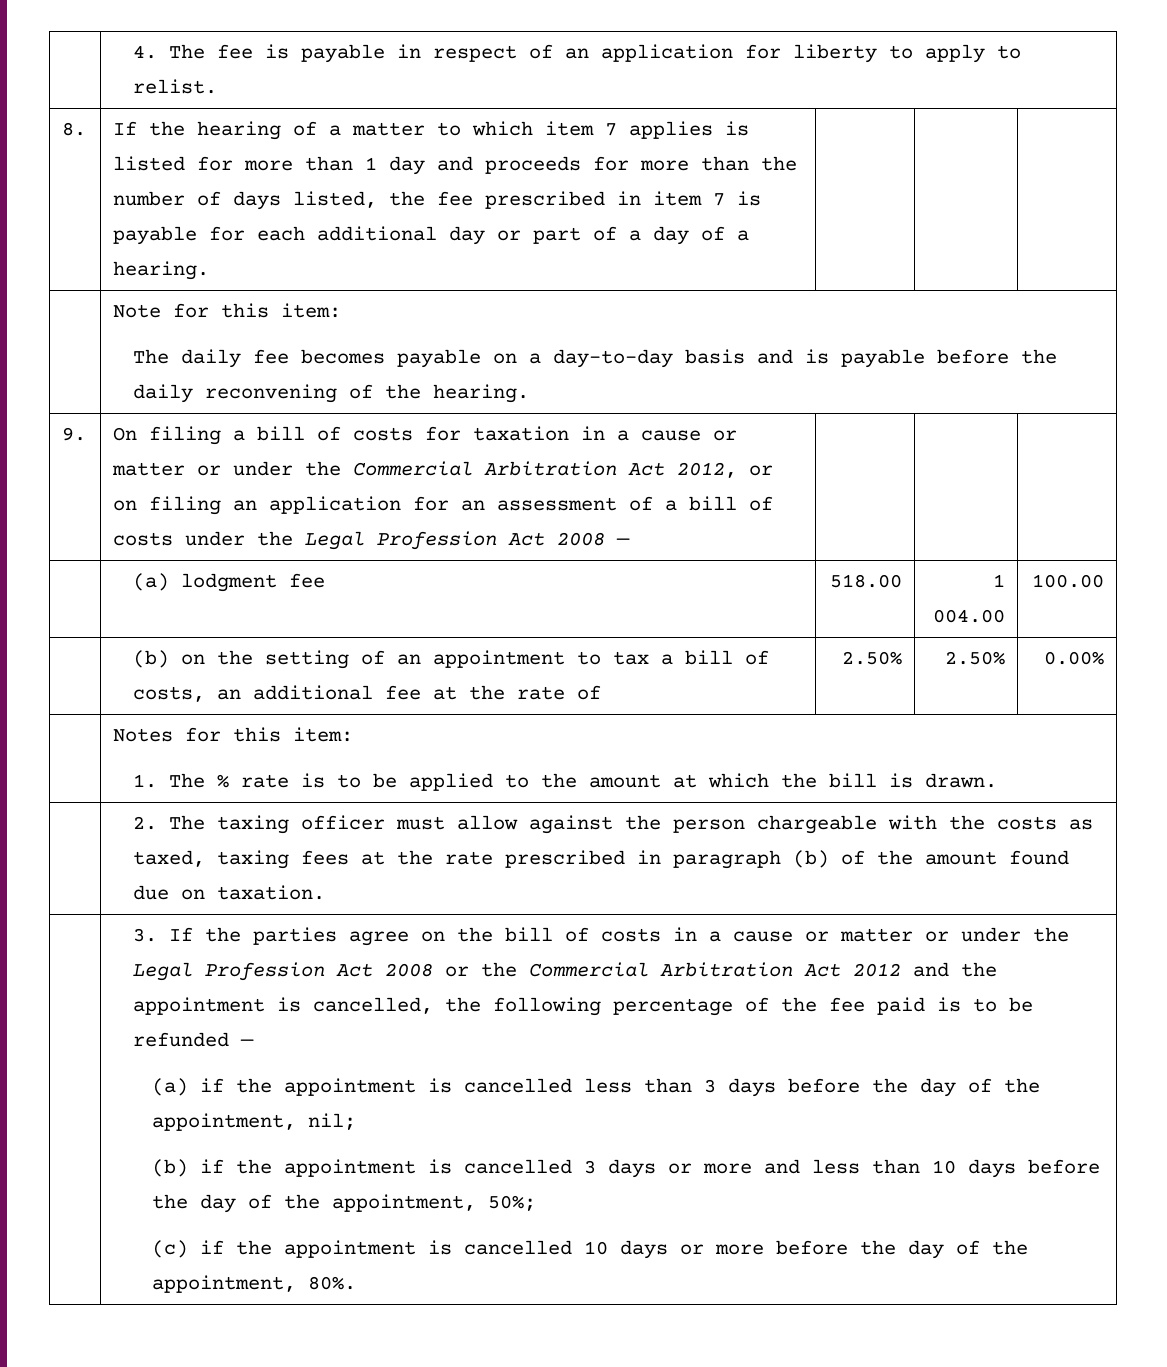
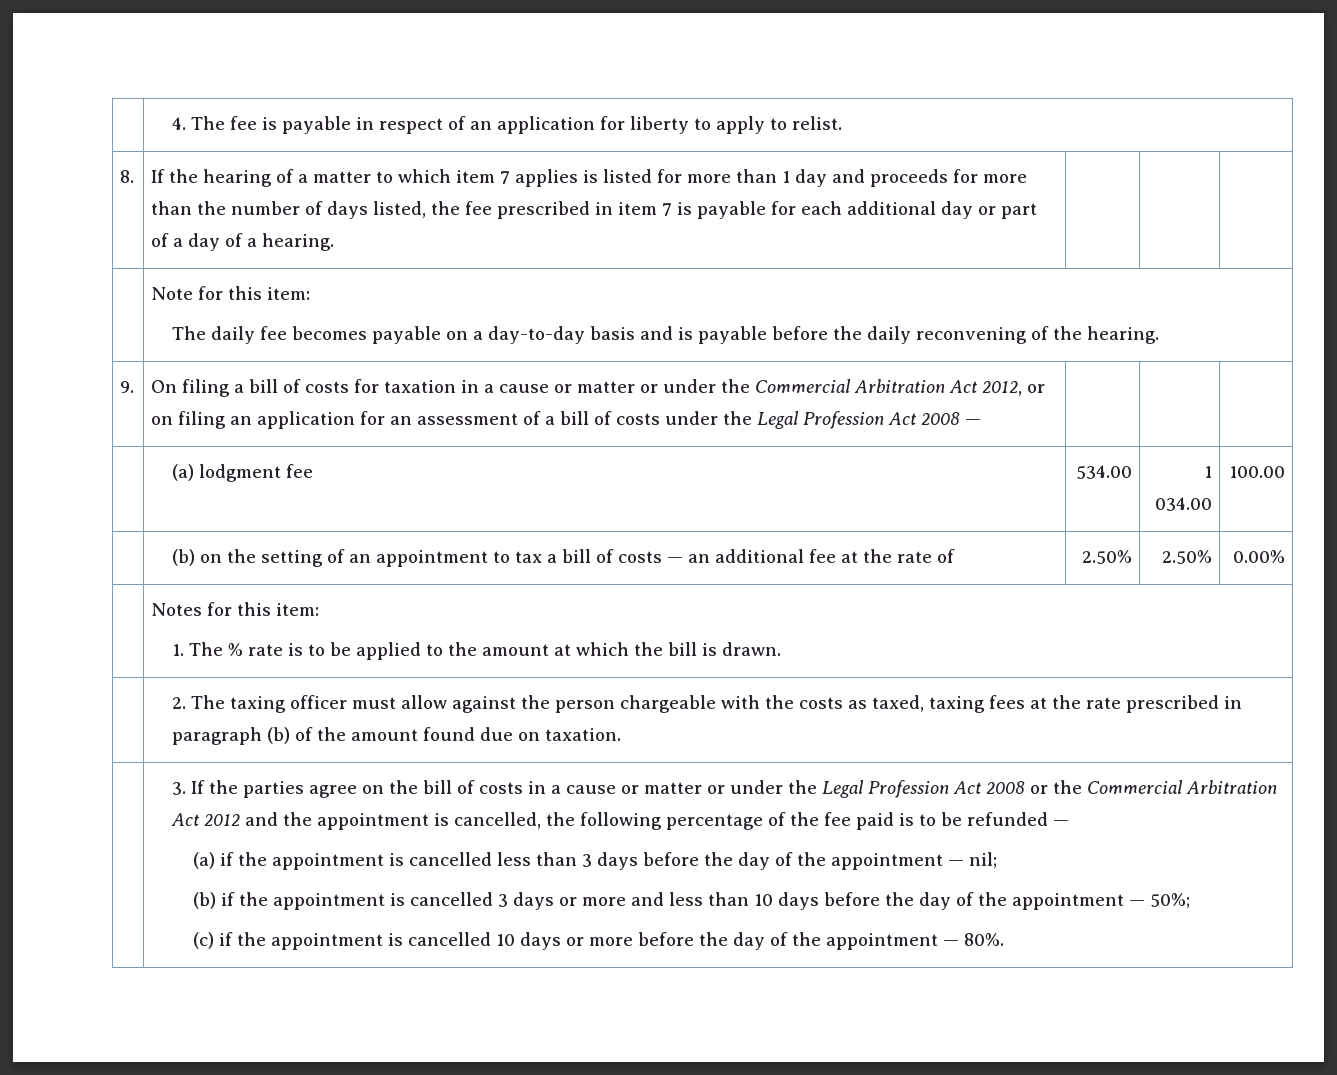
- | (a) lodgment fee | 518.00 | 1 004.00 | 100.00
+ | (a) lodgment fee | 534.00 | 1 034.00 | 100.00
- | (b) on the setting of an appointment to tax a bill of costs, an additional fee at the rate of | 2.50% | 2.50% | 0.00%
+ | (b) on the setting of an appointment to tax a bill of costs — an additional fee at the rate of | 2.50% | 2.50% | 0.00%
- (a) if the appointment is cancelled less than 3 days before the day of the appointment, nil;
+ (a) if the appointment is cancelled less than 3 days before the day of the appointment — nil;
- (b) if the appointment is cancelled 3 days or more and less than 10 days before the day of the appointment, 50%;
+ (b) if the appointment is cancelled 3 days or more and less than 10 days before the day of the appointment — 50%;
- (c) if the appointment is cancelled 10 days or more before the day of the appointment, 80%.
+ (c) if the appointment is cancelled 10 days or more before the day of the appointment — 80%.

